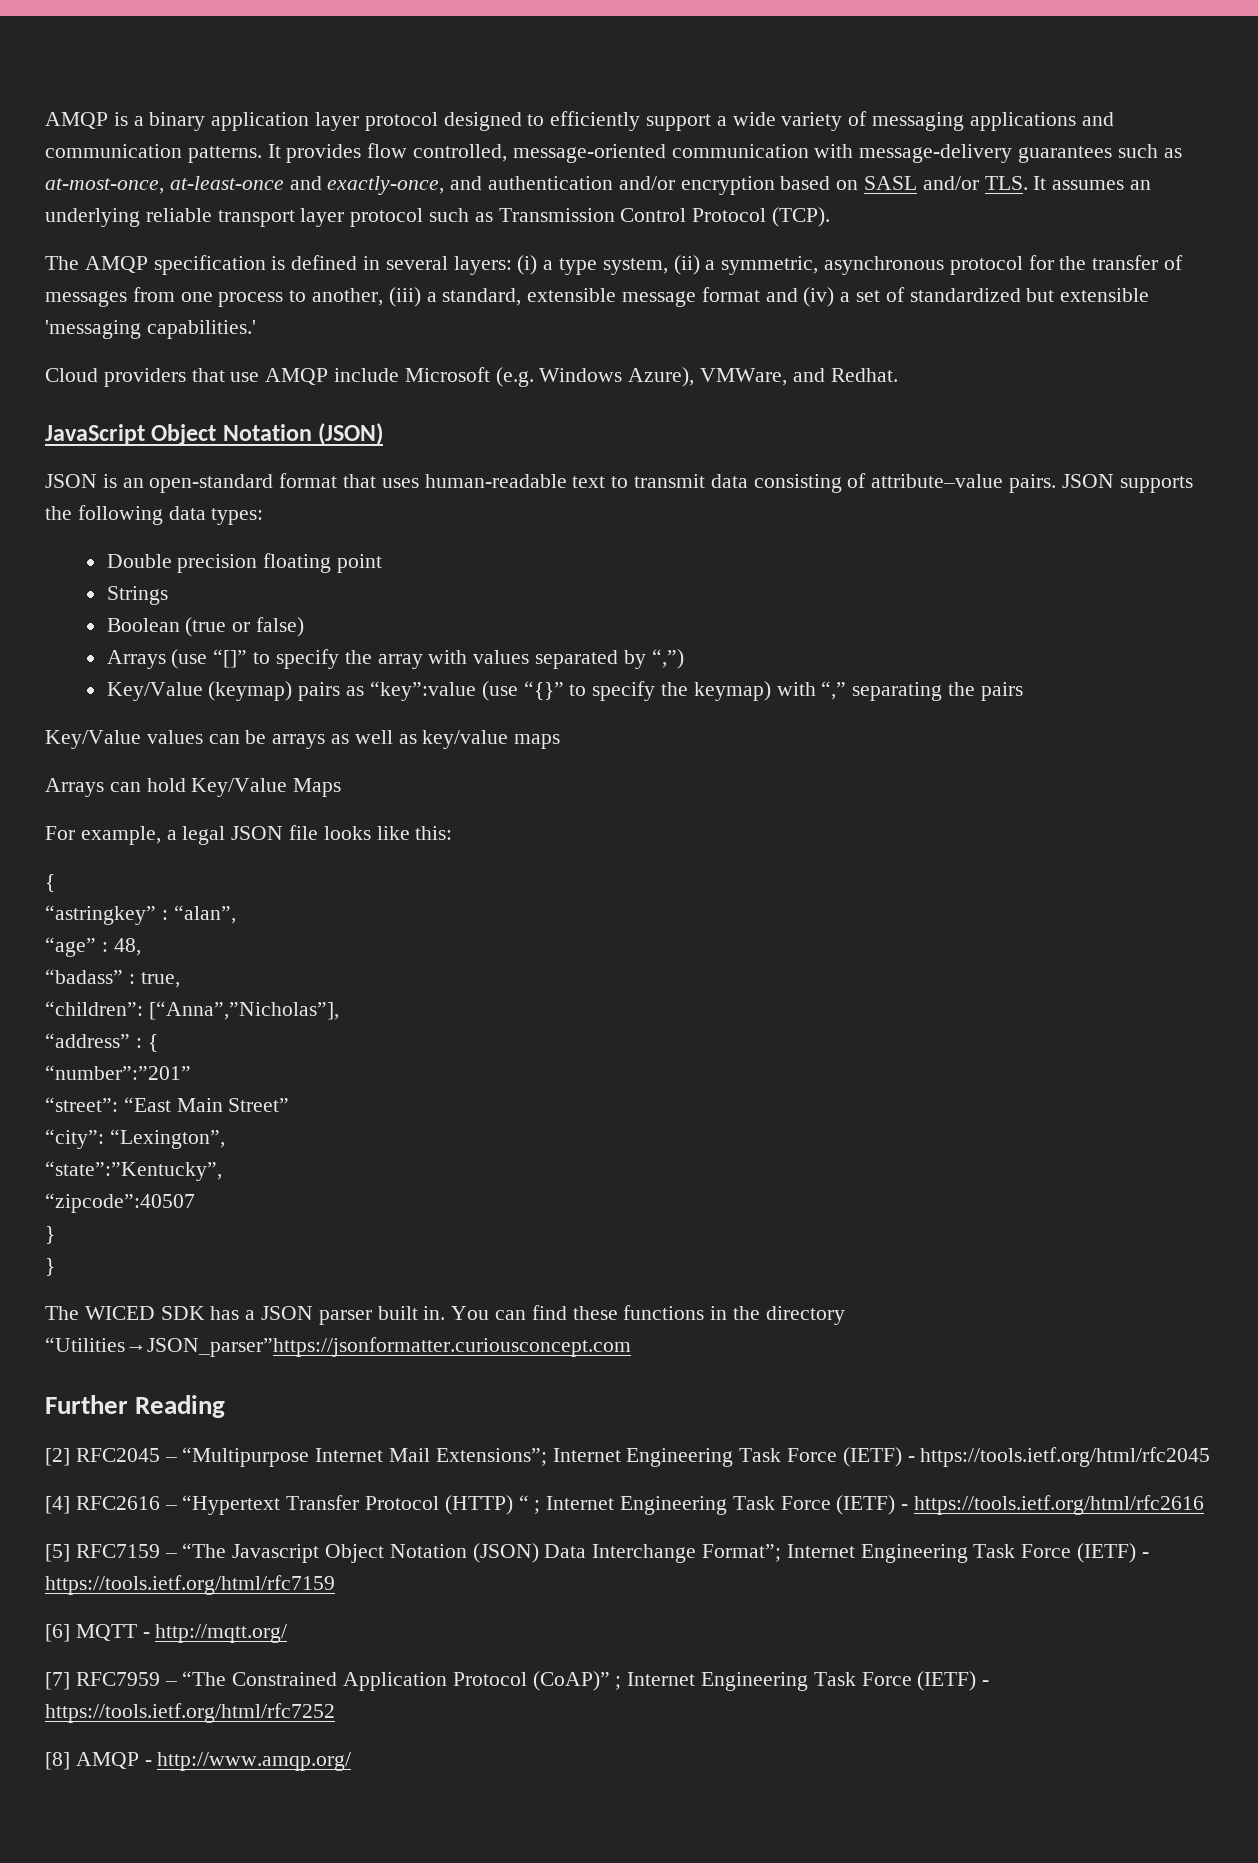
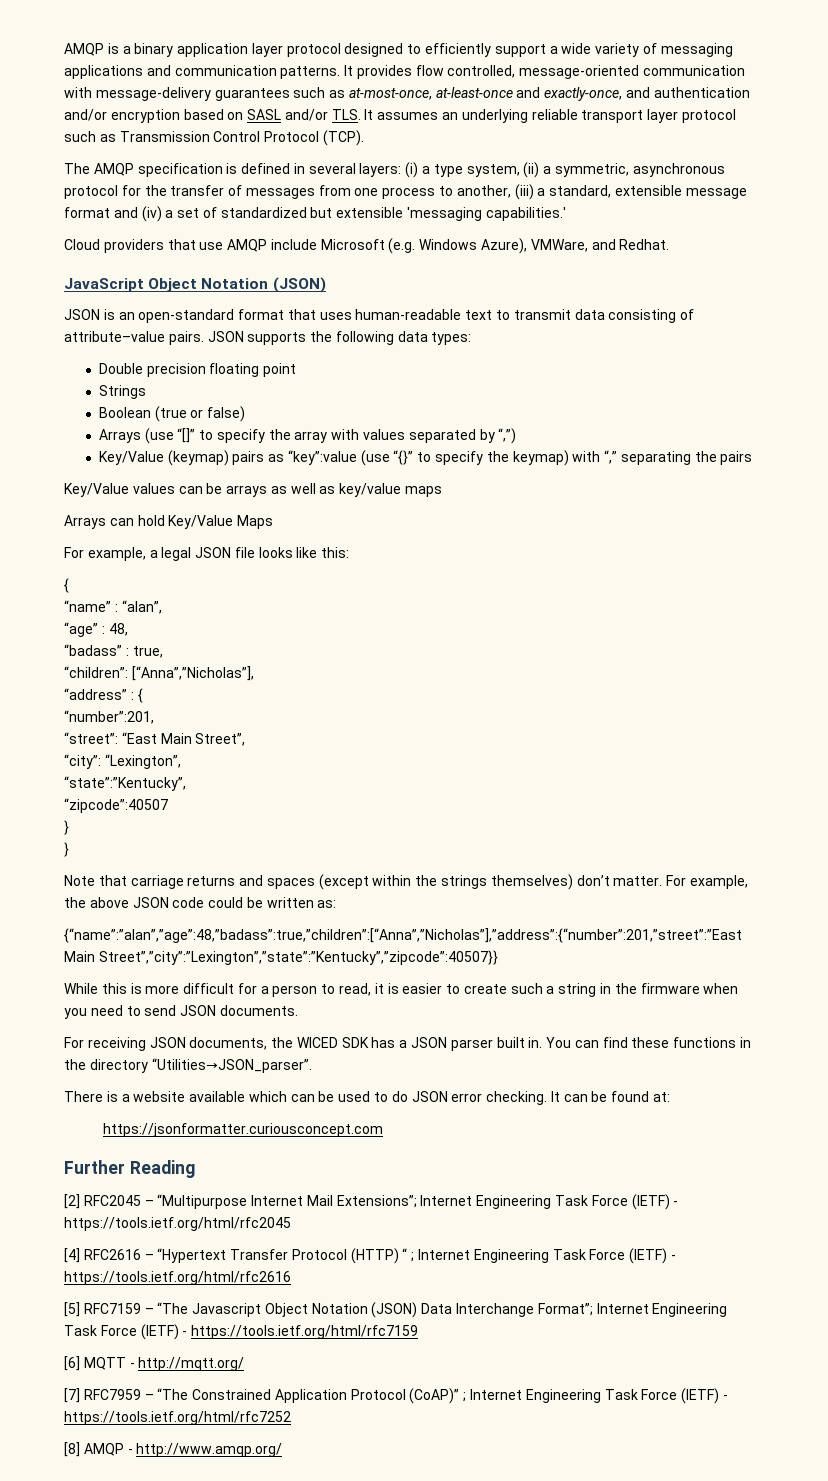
- “astringkey” : “alan”,
+ “name” : “alan”,
- “number”:”201”
+ “number”:201,
- “street”: “East Main Street”
+ “street”: “East Main Street”,
- The WICED SDK has a JSON parser built in.
+ Note that carriage returns and spaces (except within the strings themselves) don’t matter. For example, the above JSON code could be written as:
+ {“name”:”alan”,”age”:48,”badass”:true,”children”:[“Anna”,”Nicholas”],”address”:{“number”:201,”street”:”East Main Street”,”city”:”Lexington”,”state”:”Kentucky”,”zipcode”:40507}}
+ While this is more difficult for a person to read, it is easier to create such a string in the firmware when you need to send JSON documents.
+ For receiving JSON documents, the WICED SDK has a JSON parser built in.
- You can find these functions in the directory “Utilities→JSON_parser”https://jsonformatter.curiousconcept.com
+ You can find these functions in the directory “Utilities→JSON_parser”.
+ There is a website available which can be used to do JSON error checking. It can be found at:
+ https://jsonformatter.curiousconcept.com

